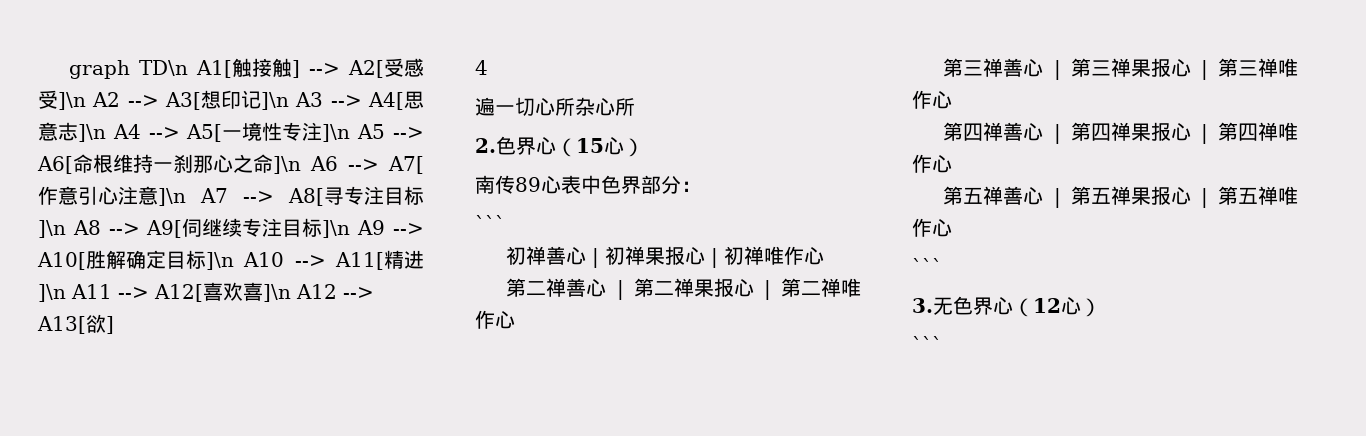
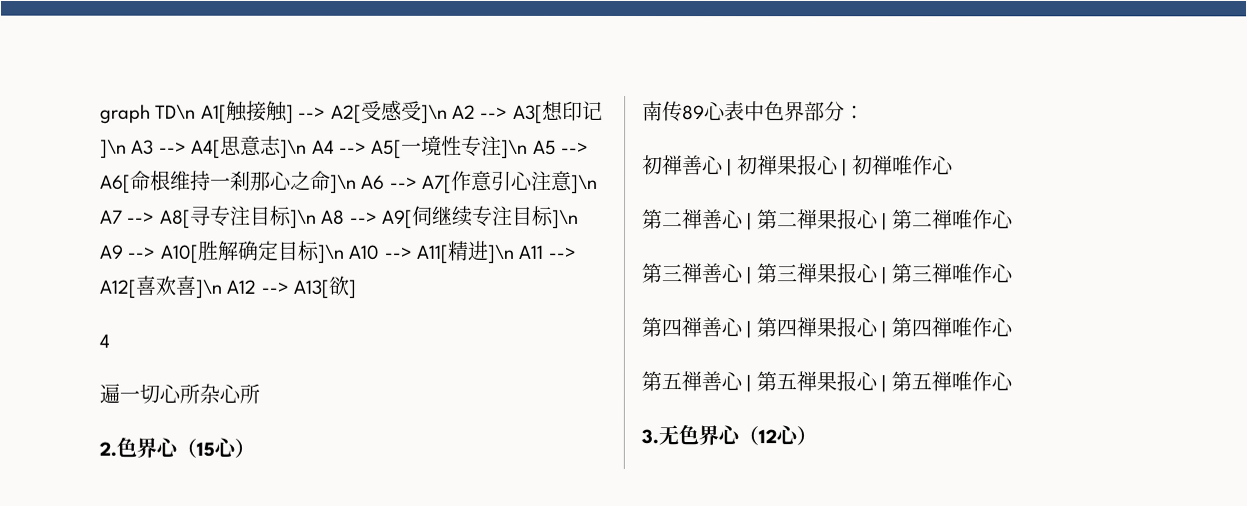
  南传89心表中色界部分：
- ```
  第五禅善心 | 第五禅果报心 | 第五禅唯作心
- ```
  3.无色界心（12心）
- ```

